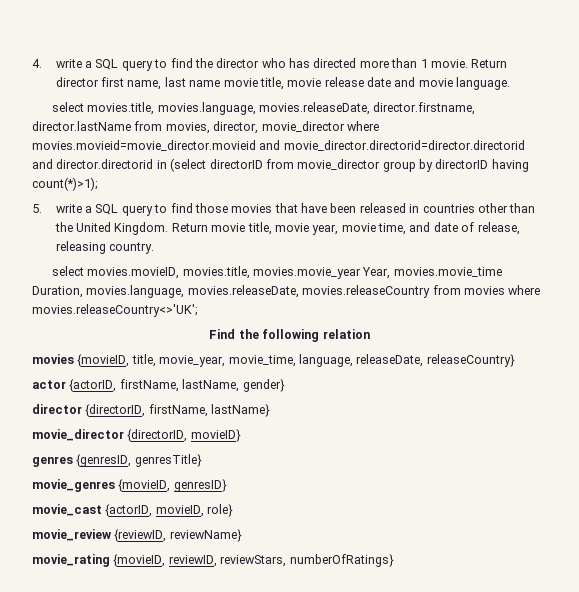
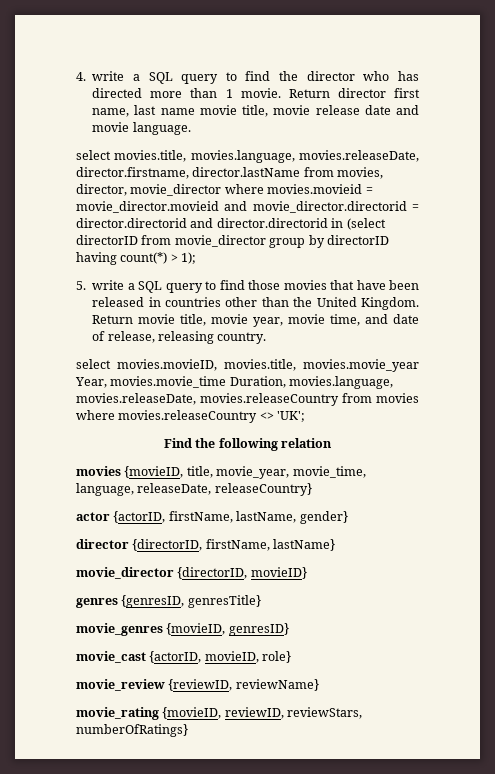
- select movies.title, movies.language, movies.releaseDate, director.firstname, director.lastName from movies, director, movie_director where movies.movieid=movie_director.movieid and movie_director.directorid=director.directorid and director.directorid in (select directorID from movie_director group by directorID having count(*)>1);
+ select movies.title, movies.language, movies.releaseDate, director.firstname, director.lastName from movies, director, movie_director where movies.movieid = movie_director.movieid and movie_director.directorid = director.directorid and director.directorid in (select directorID from movie_director group by directorID having count(*) > 1);
- select movies.movieID, movies.title, movies.movie_year Year, movies.movie_time Duration, movies.language, movies.releaseDate, movies.releaseCountry from movies where movies.releaseCountry<>'UK';
+ select movies.movieID, movies.title, movies.movie_year Year, movies.movie_time Duration, movies.language, movies.releaseDate, movies.releaseCountry from movies where movies.releaseCountry <> 'UK';

